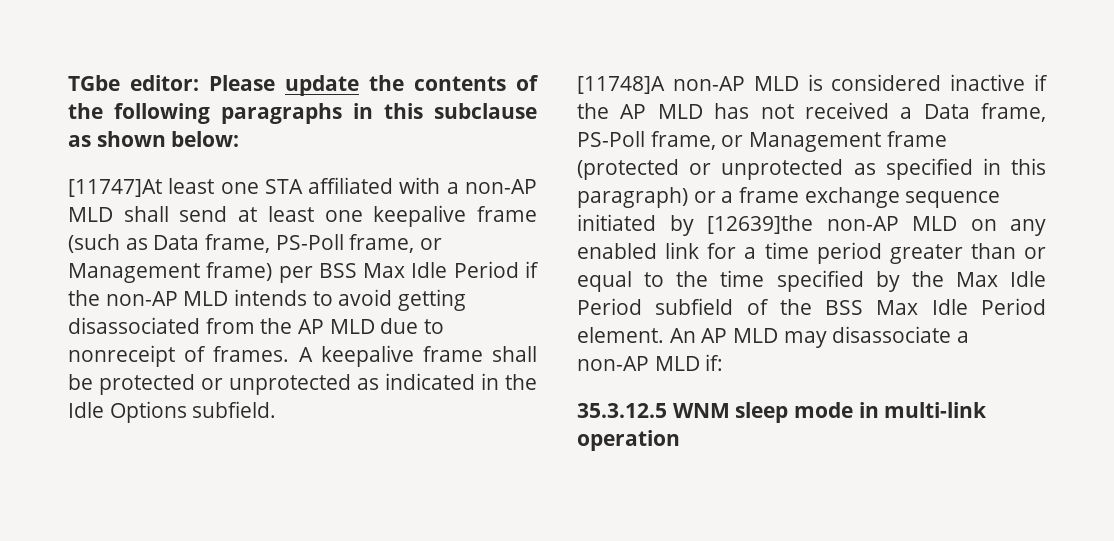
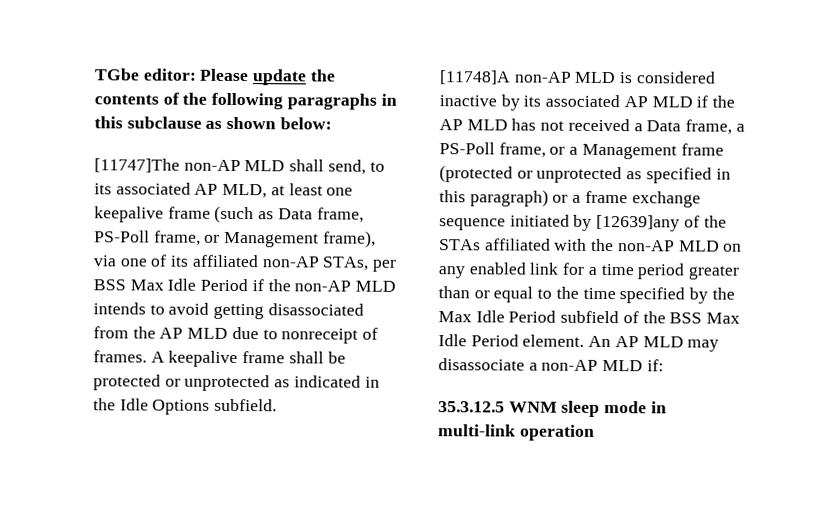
- [11747]At least one STA affiliated with a non-AP MLD shall send at least one keepalive frame (such as Data frame, PS-Poll frame, or Management frame) per BSS Max Idle Period if the non-AP MLD intends to avoid getting disassociated from the AP MLD due to nonreceipt of frames.
+ [11747]The non-AP MLD shall send, to its associated AP MLD, at least one keepalive frame (such as Data frame, PS-Poll frame, or Management frame), via one of its affiliated non-AP STAs, per BSS Max Idle Period if the non-AP MLD intends to avoid getting disassociated from the AP MLD due to nonreceipt of frames.
- [11748]A non-AP MLD is considered inactive if the AP MLD has not received a Data frame, PS-Poll frame, or Management frame (protected or unprotected as specified in this paragraph) or a frame exchange sequence initiated by [12639]the non-AP MLD on any enabled link for a time period greater than or equal to the time specified by the Max Idle Period subfield of the BSS Max Idle Period element.
+ [11748]A non-AP MLD is considered inactive by its associated AP MLD if the AP MLD has not received a Data frame, a PS-Poll frame, or a Management frame (protected or unprotected as specified in this paragraph) or a frame exchange sequence initiated by [12639]any of the STAs affiliated with the non-AP MLD on any enabled link for a time period greater than or equal to the time specified by the Max Idle Period subfield of the BSS Max Idle Period element.

